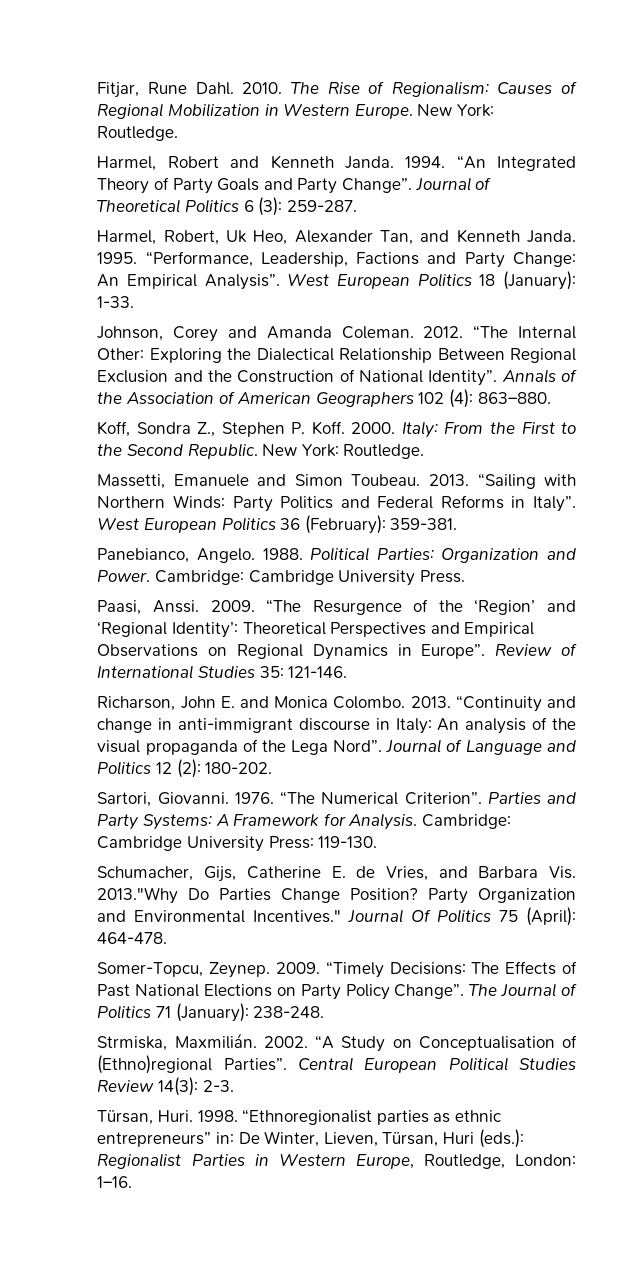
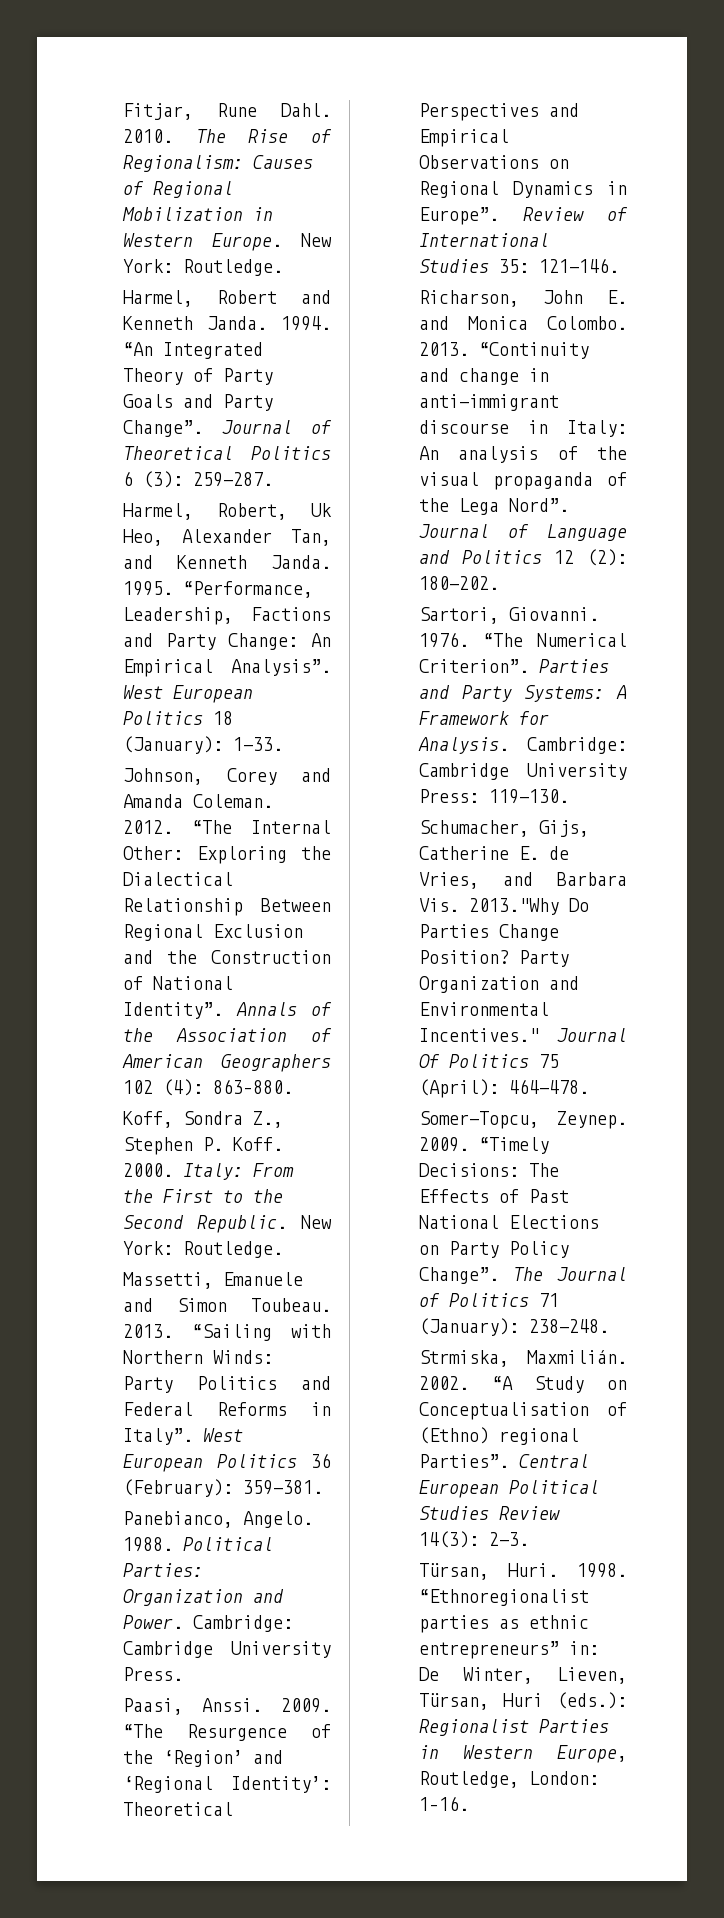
- “A Study on Conceptualisation of (Ethno)regional Parties”.
+ “A Study on Conceptualisation of (Ethno) regional Parties”.

